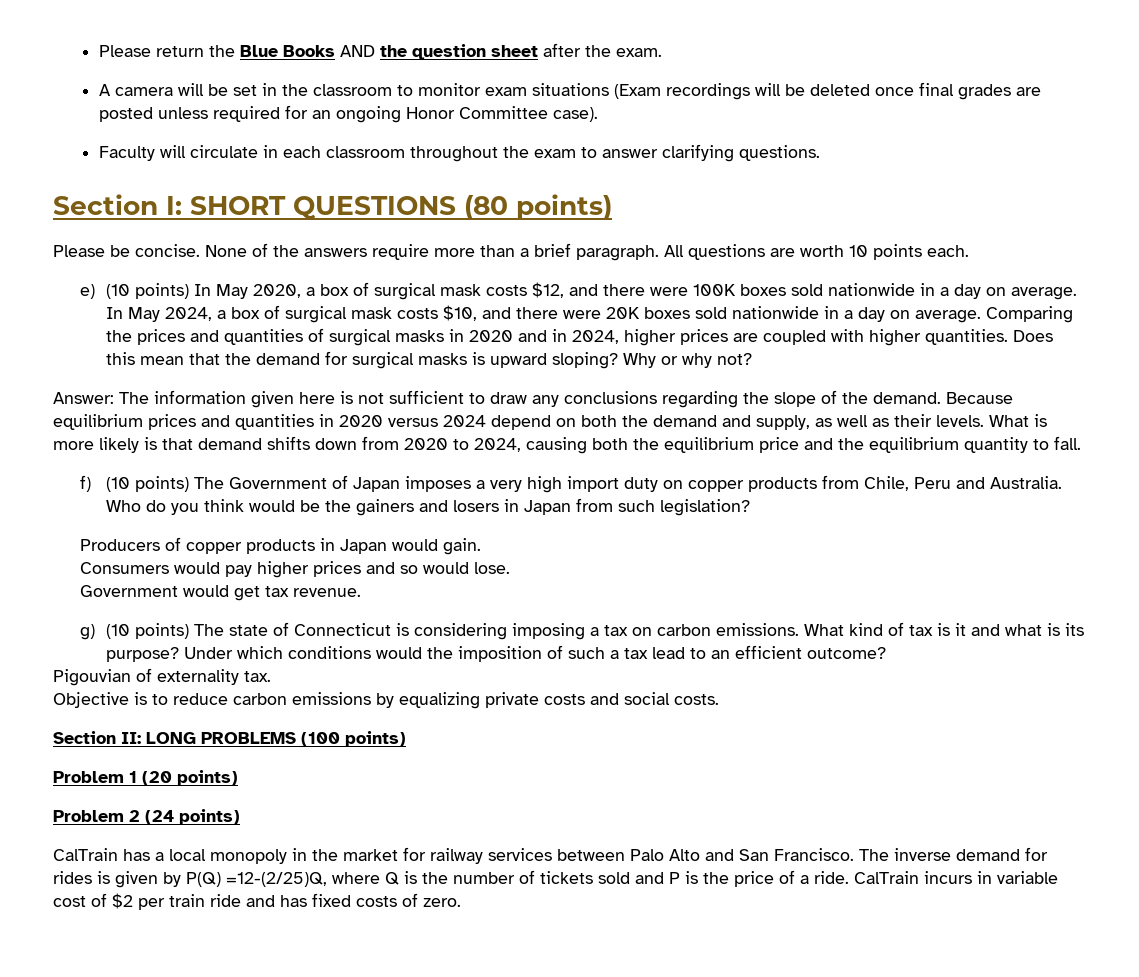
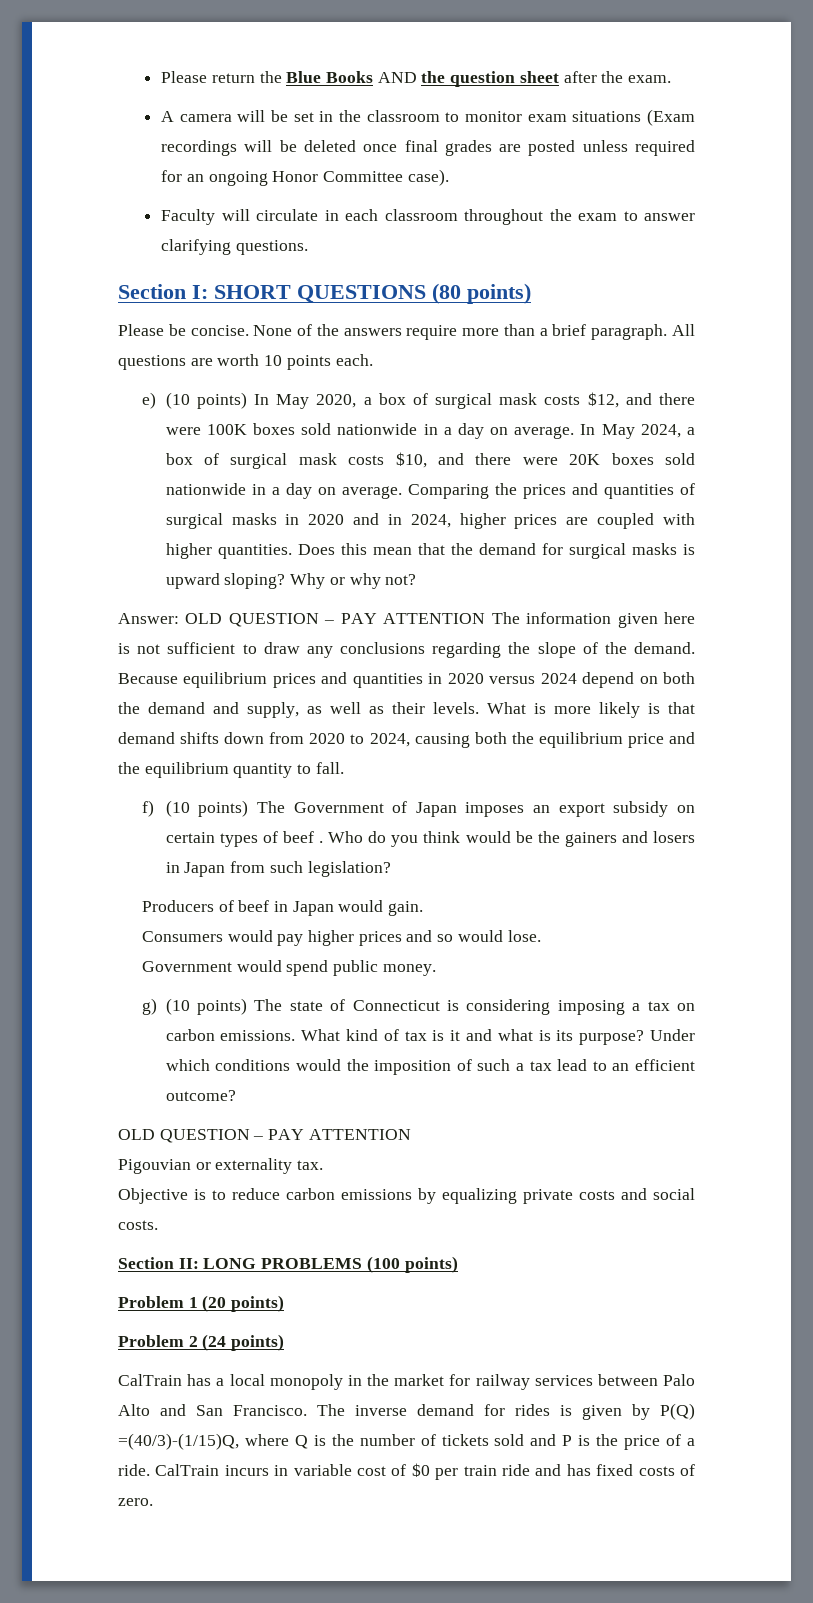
- Answer: The information given here is not sufficient to draw any conclusions regarding the slope of the demand.
+ Answer: OLD QUESTION – PAY ATTENTION The information given here is not sufficient to draw any conclusions regarding the slope of the demand.
- f) (10 points) The Government of Japan imposes a very high import duty on copper products from Chile, Peru and Australia.
+ f) (10 points) The Government of Japan imposes an export subsidy on certain types of beef .
- Producers of copper products in Japan would gain.
+ Producers of beef in Japan would gain.
- Government would get tax revenue.
+ Government would spend public money.
  Under which conditions would the imposition of such a tax lead to an efficient outcome?
+ OLD QUESTION – PAY ATTENTION
- Pigouvian of externality tax.
+ Pigouvian or externality tax.
- The inverse demand for rides is given by P(Q) =12-(2/25)Q, where Q is the number of tickets sold and P is the price of a ride.
+ The inverse demand for rides is given by P(Q) =(40/3)-(1/15)Q, where Q is the number of tickets sold and P is the price of a ride.
- CalTrain incurs in variable cost of $2 per train ride and has fixed costs of zero.
+ CalTrain incurs in variable cost of $0 per train ride and has fixed costs of zero.

